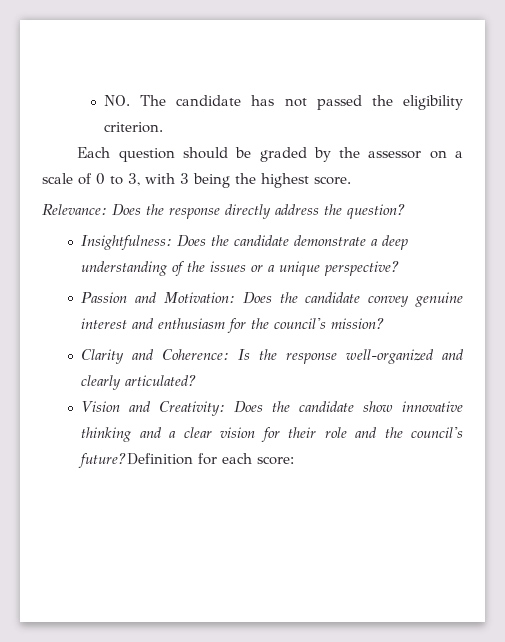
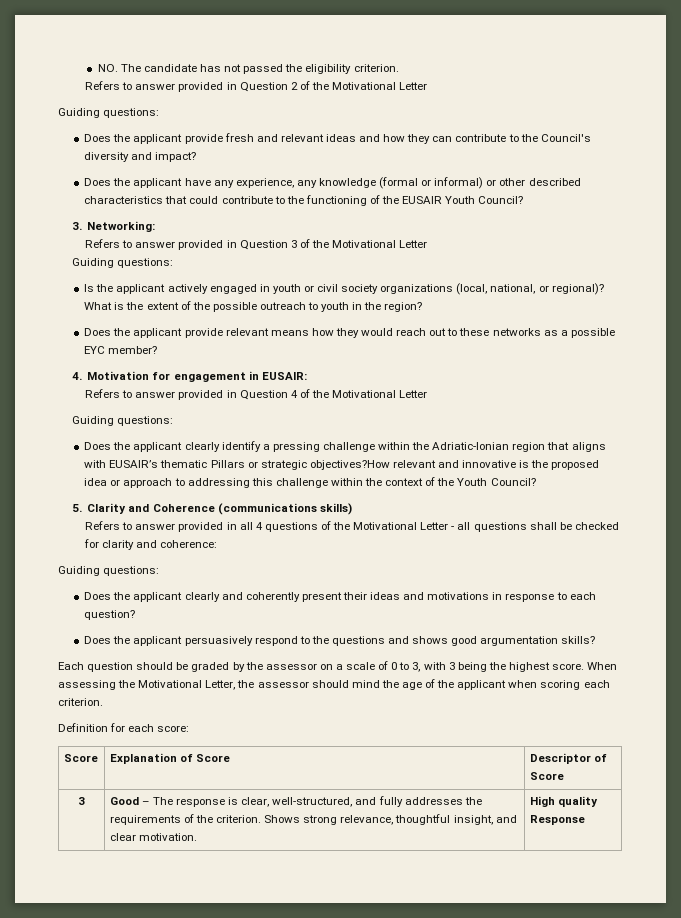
+ Refers to answer provided in Question 2 of the Motivational Letter
+ Guiding questions:
+ Does the applicant provide fresh and relevant ideas and how they can contribute to the Council's diversity and impact?
+ Does the applicant have any experience, any knowledge (formal or informal) or other described characteristics that could contribute to the functioning of the EUSAIR Youth Council?
+ 3. Networking:
+ Refers to answer provided in Question 3 of the Motivational Letter
+ Guiding questions:
+ Is the applicant actively engaged in youth or civil society organizations (local, national, or regional)? What is the extent of the possible outreach to youth in the region?
+ Does the applicant provide relevant means how they would reach out to these networks as a possible EYC member?
+ 4. Motivation for engagement in EUSAIR:
+ Refers to answer provided in Question 4 of the Motivational Letter
+ Guiding questions:
+ Does the applicant clearly identify a pressing challenge within the Adriatic-Ionian region that aligns with EUSAIR’s thematic Pillars or strategic objectives?How relevant and innovative is the proposed idea or approach to addressing this challenge within the context of the Youth Council?
+ 5. Clarity and Coherence (communications skills)
+ Refers to answer provided in all 4 questions of the Motivational Letter - all questions shall be checked for clarity and coherence:
+ Guiding questions:
+ Does the applicant clearly and coherently present their ideas and motivations in response to each question?
+ Does the applicant persuasively respond to the questions and shows good argumentation skills?
- Each question should be graded by the assessor on a scale of 0 to 3, with 3 being the highest score.
- Relevance: Does the response directly address the question?
- Insightfulness: Does the candidate demonstrate a deep understanding of the issues or a unique perspective?
- Passion and Motivation: Does the candidate convey genuine interest and enthusiasm for the council's mission?
- Clarity and Coherence: Is the response well-organized and clearly articulated?
- Vision and Creativity: Does the candidate show innovative thinking and a clear vision for their role and the council's future?Definition for each score:
+ Each question should be graded by the assessor on a scale of 0 to 3, with 3 being the highest score. When assessing the Motivational Letter, the assessor should mind the age of the applicant when scoring each criterion.
+ Definition for each score:
+ Score | Explanation of Score | Descriptor of Score
+ 3 | Good – The response is clear, well-structured, and fully addresses the requirements of the criterion. Shows strong relevance, thoughtful insight, and clear motivation. | High quality Response

